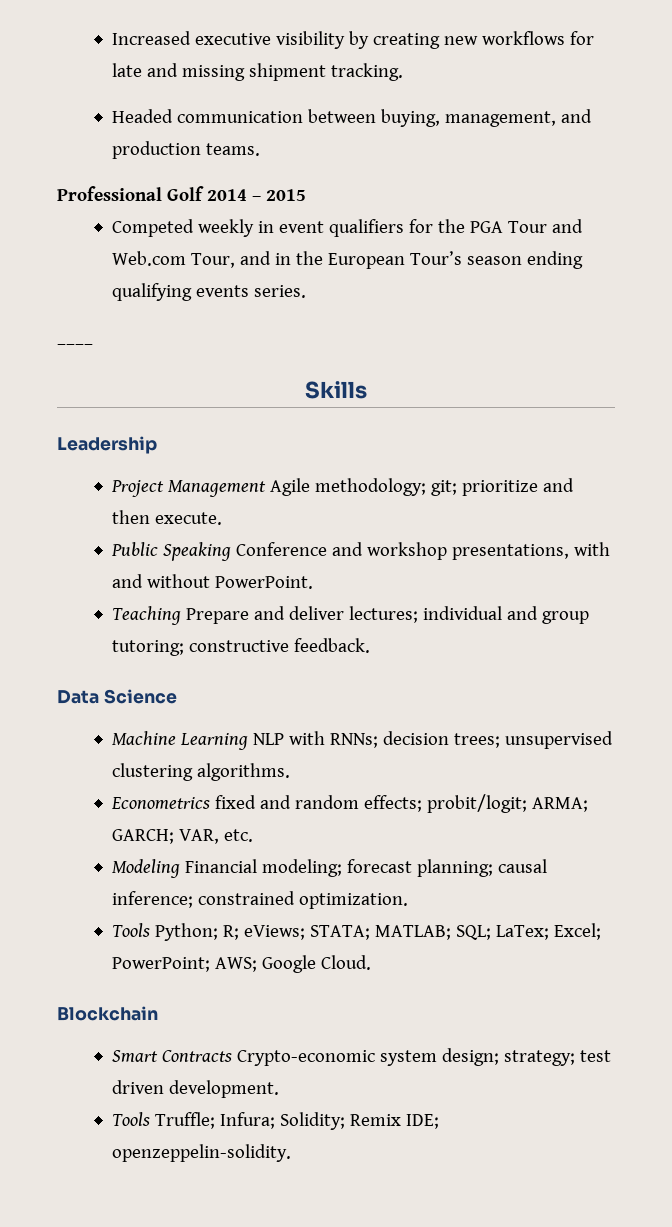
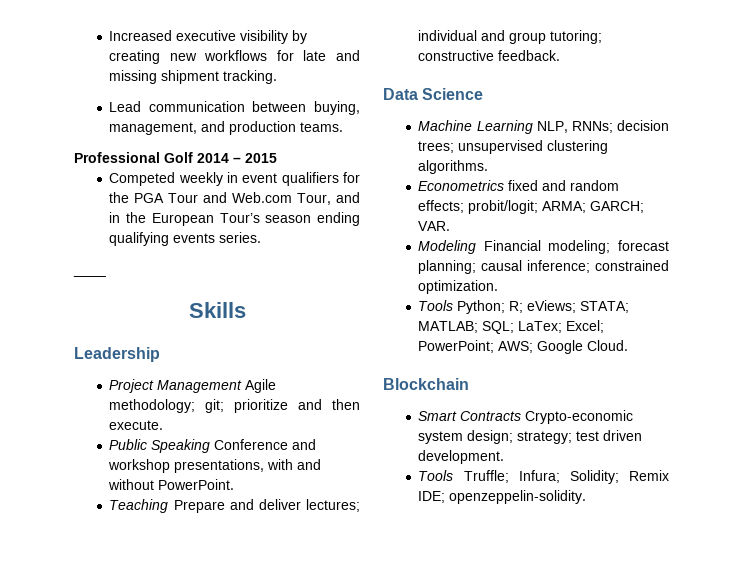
- Headed communication between buying, management, and production teams.
+ Lead communication between buying, management, and production teams.
- Machine Learning NLP with RNNs; decision trees; unsupervised clustering algorithms.
+ Machine Learning NLP, RNNs; decision trees; unsupervised clustering algorithms.
- Econometrics fixed and random effects; probit/logit; ARMA; GARCH; VAR, etc.
+ Econometrics fixed and random effects; probit/logit; ARMA; GARCH; VAR.

